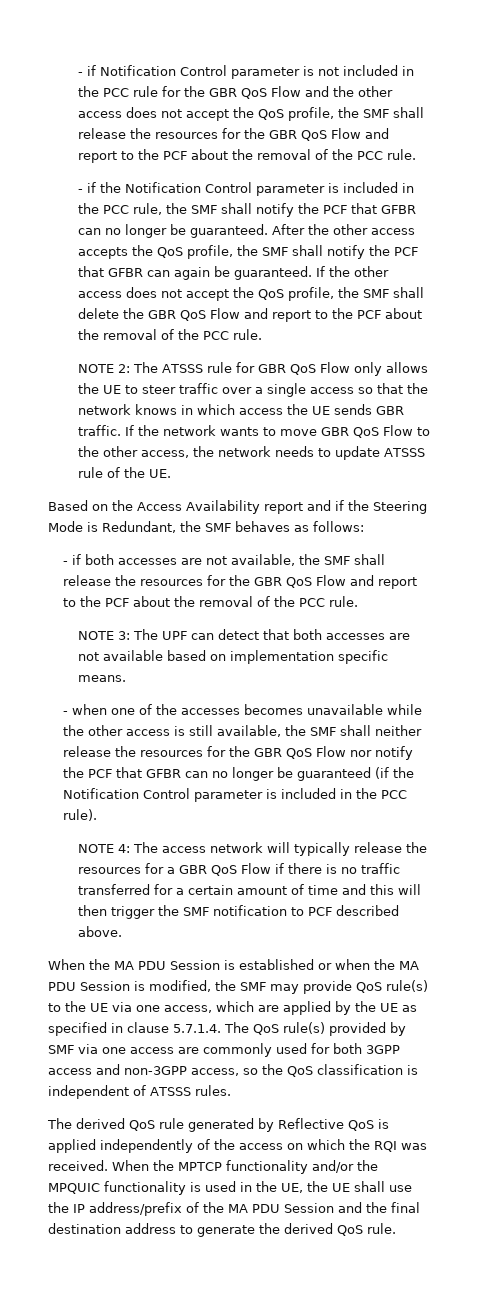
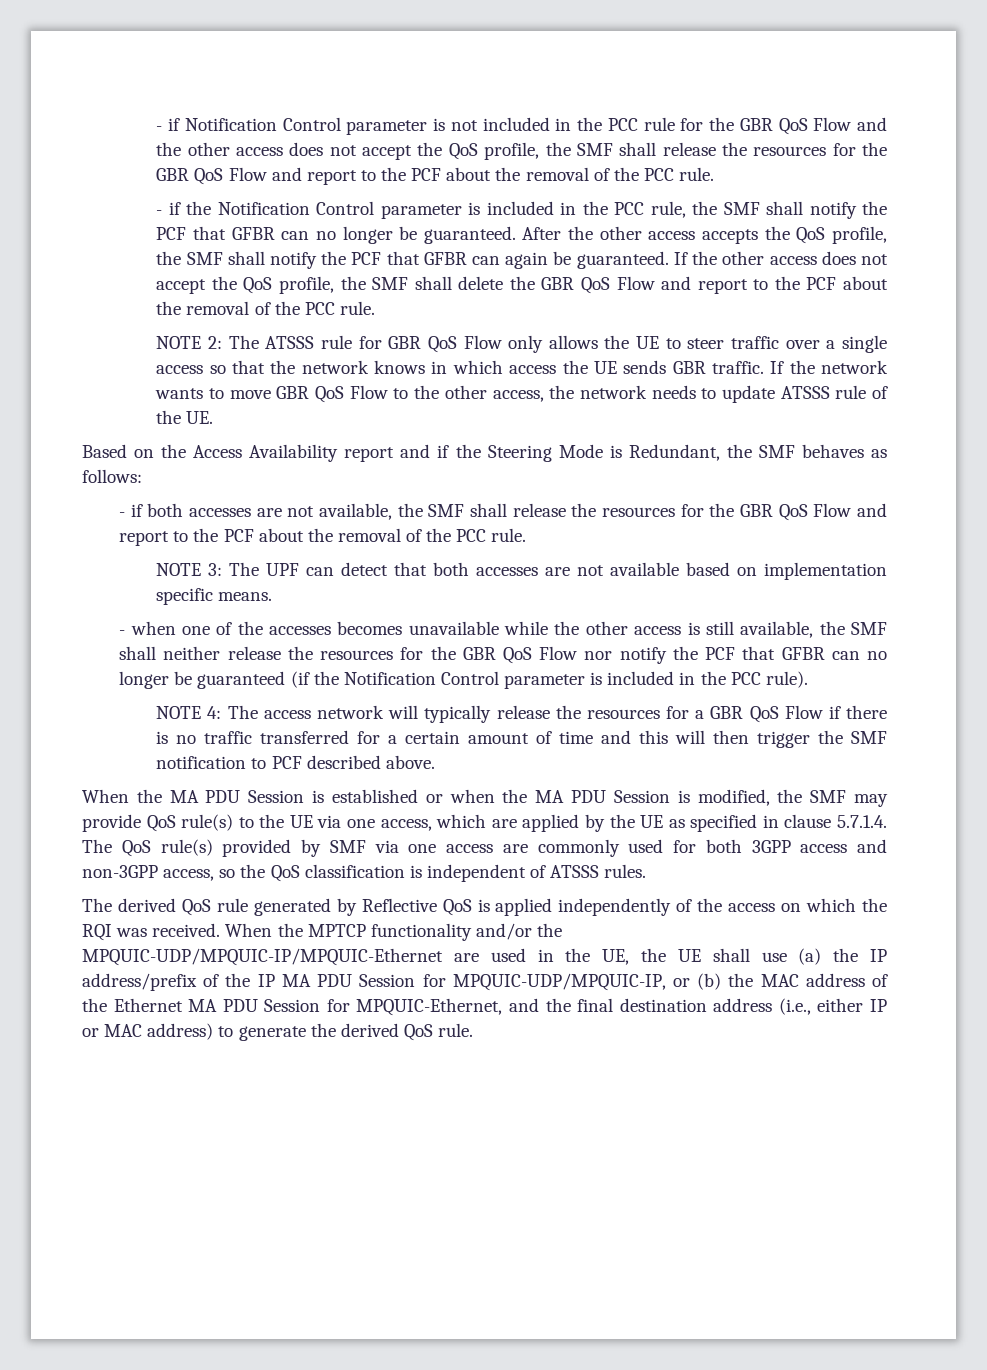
- When the MPTCP functionality and/or the MPQUIC functionality is used in the UE, the UE shall use the IP address/prefix of the MA PDU Session and the final destination address to generate the derived QoS rule.
+ When the MPTCP functionality and/or the MPQUIC-UDP/MPQUIC-IP/MPQUIC-Ethernet are used in the UE, the UE shall use (a) the IP address/prefix of the IP MA PDU Session for MPQUIC-UDP/MPQUIC-IP, or (b) the MAC address of the Ethernet MA PDU Session for MPQUIC-Ethernet, and the final destination address (i.e., either IP or MAC address) to generate the derived QoS rule.

